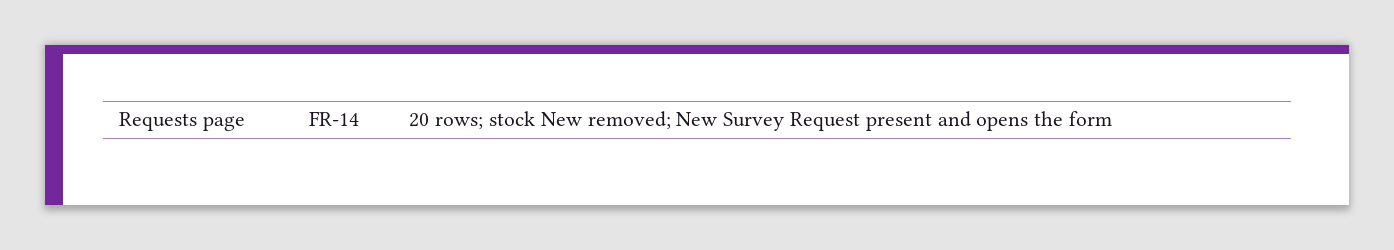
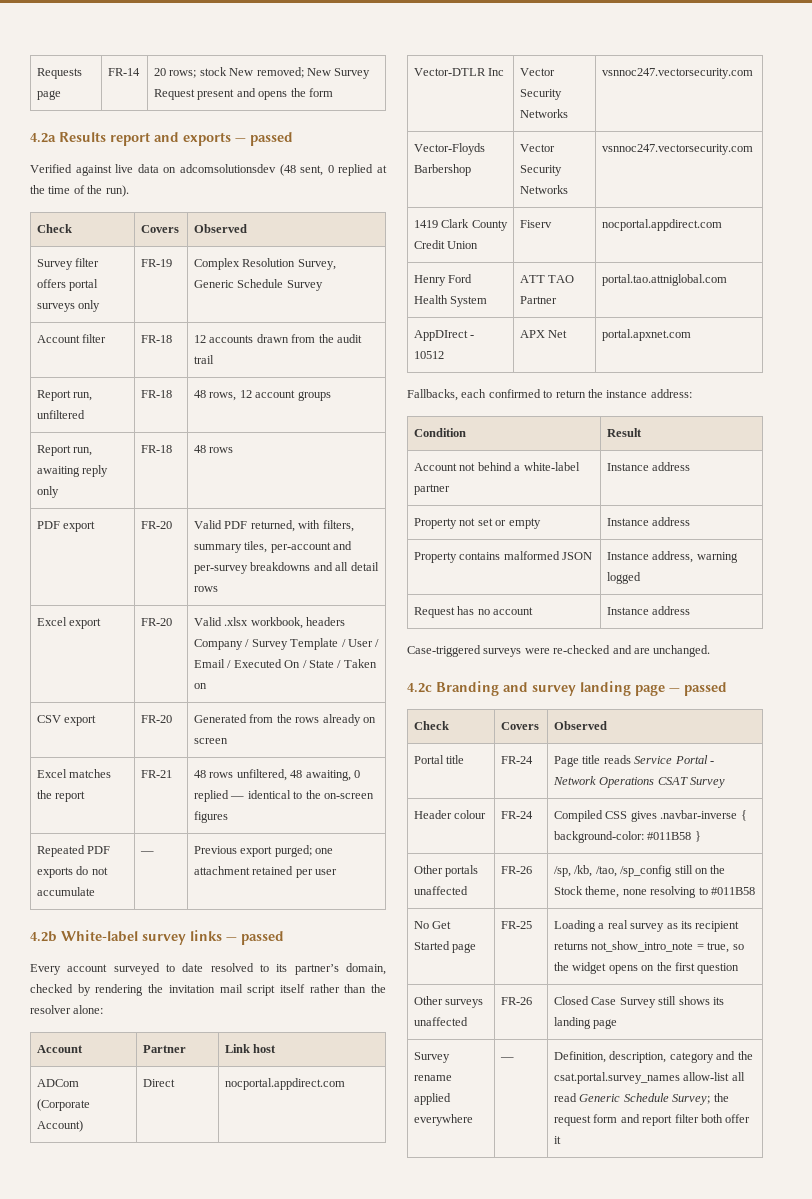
+ 4.2a Results report and exports — passed
+ Verified against live data on adcomsolutionsdev (48 sent, 0 replied at the time of the run).
+ Check | Covers | Observed
+ Survey filter offers portal surveys only | FR-19 | Complex Resolution Survey, Generic Schedule Survey
+ Account filter | FR-18 | 12 accounts drawn from the audit trail
+ Report run, unfiltered | FR-18 | 48 rows, 12 account groups
+ Report run, awaiting reply only | FR-18 | 48 rows
+ PDF export | FR-20 | Valid PDF returned, with filters, summary tiles, per-account and per-survey breakdowns and all detail rows
+ Excel export | FR-20 | Valid .xlsx workbook, headers Company / Survey Template / User / Email / Executed On / State / Taken on
+ CSV export | FR-20 | Generated from the rows already on screen
+ Excel matches the report | FR-21 | 48 rows unfiltered, 48 awaiting, 0 replied — identical to the on-screen figures
+ Repeated PDF exports do not accumulate | — | Previous export purged; one attachment retained per user
+ 4.2b White-label survey links — passed
+ Every account surveyed to date resolved to its partner’s domain, checked by rendering the invitation mail script itself rather than the resolver alone:
+ Account | Partner | Link host
+ ADCom (Corporate Account) | Direct | nocportal.appdirect.com
+ Vector-DTLR Inc | Vector Security Networks | vsnnoc247.vectorsecurity.com
+ Vector-Floyds Barbershop | Vector Security Networks | vsnnoc247.vectorsecurity.com
+ 1419 Clark County Credit Union | Fiserv | nocportal.appdirect.com
+ Henry Ford Health System | ATT TAO Partner | portal.tao.attniglobal.com
+ AppDIrect - 10512 | APX Net | portal.apxnet.com
+ Fallbacks, each confirmed to return the instance address:
+ Condition | Result
+ Account not behind a white-label partner | Instance address
+ Property not set or empty | Instance address
+ Property contains malformed JSON | Instance address, warning logged
+ Request has no account | Instance address
+ Case-triggered surveys were re-checked and are unchanged.
+ 4.2c Branding and survey landing page — passed
+ Check | Covers | Observed
+ Portal title | FR-24 | Page title reads Service Portal - Network Operations CSAT Survey
+ Header colour | FR-24 | Compiled CSS gives .navbar-inverse { background-color: #011B58 }
+ Other portals unaffected | FR-26 | /sp, /kb, /tao, /sp_config still on the Stock theme, none resolving to #011B58
+ No Get Started page | FR-25 | Loading a real survey as its recipient returns not_show_intro_note = true, so the widget opens on the first question
+ Other surveys unaffected | FR-26 | Closed Case Survey still shows its landing page
+ Survey rename applied everywhere | — | Definition, description, category and the csat.portal.survey_names allow-list all read Generic Schedule Survey; the request form and report filter both offer it

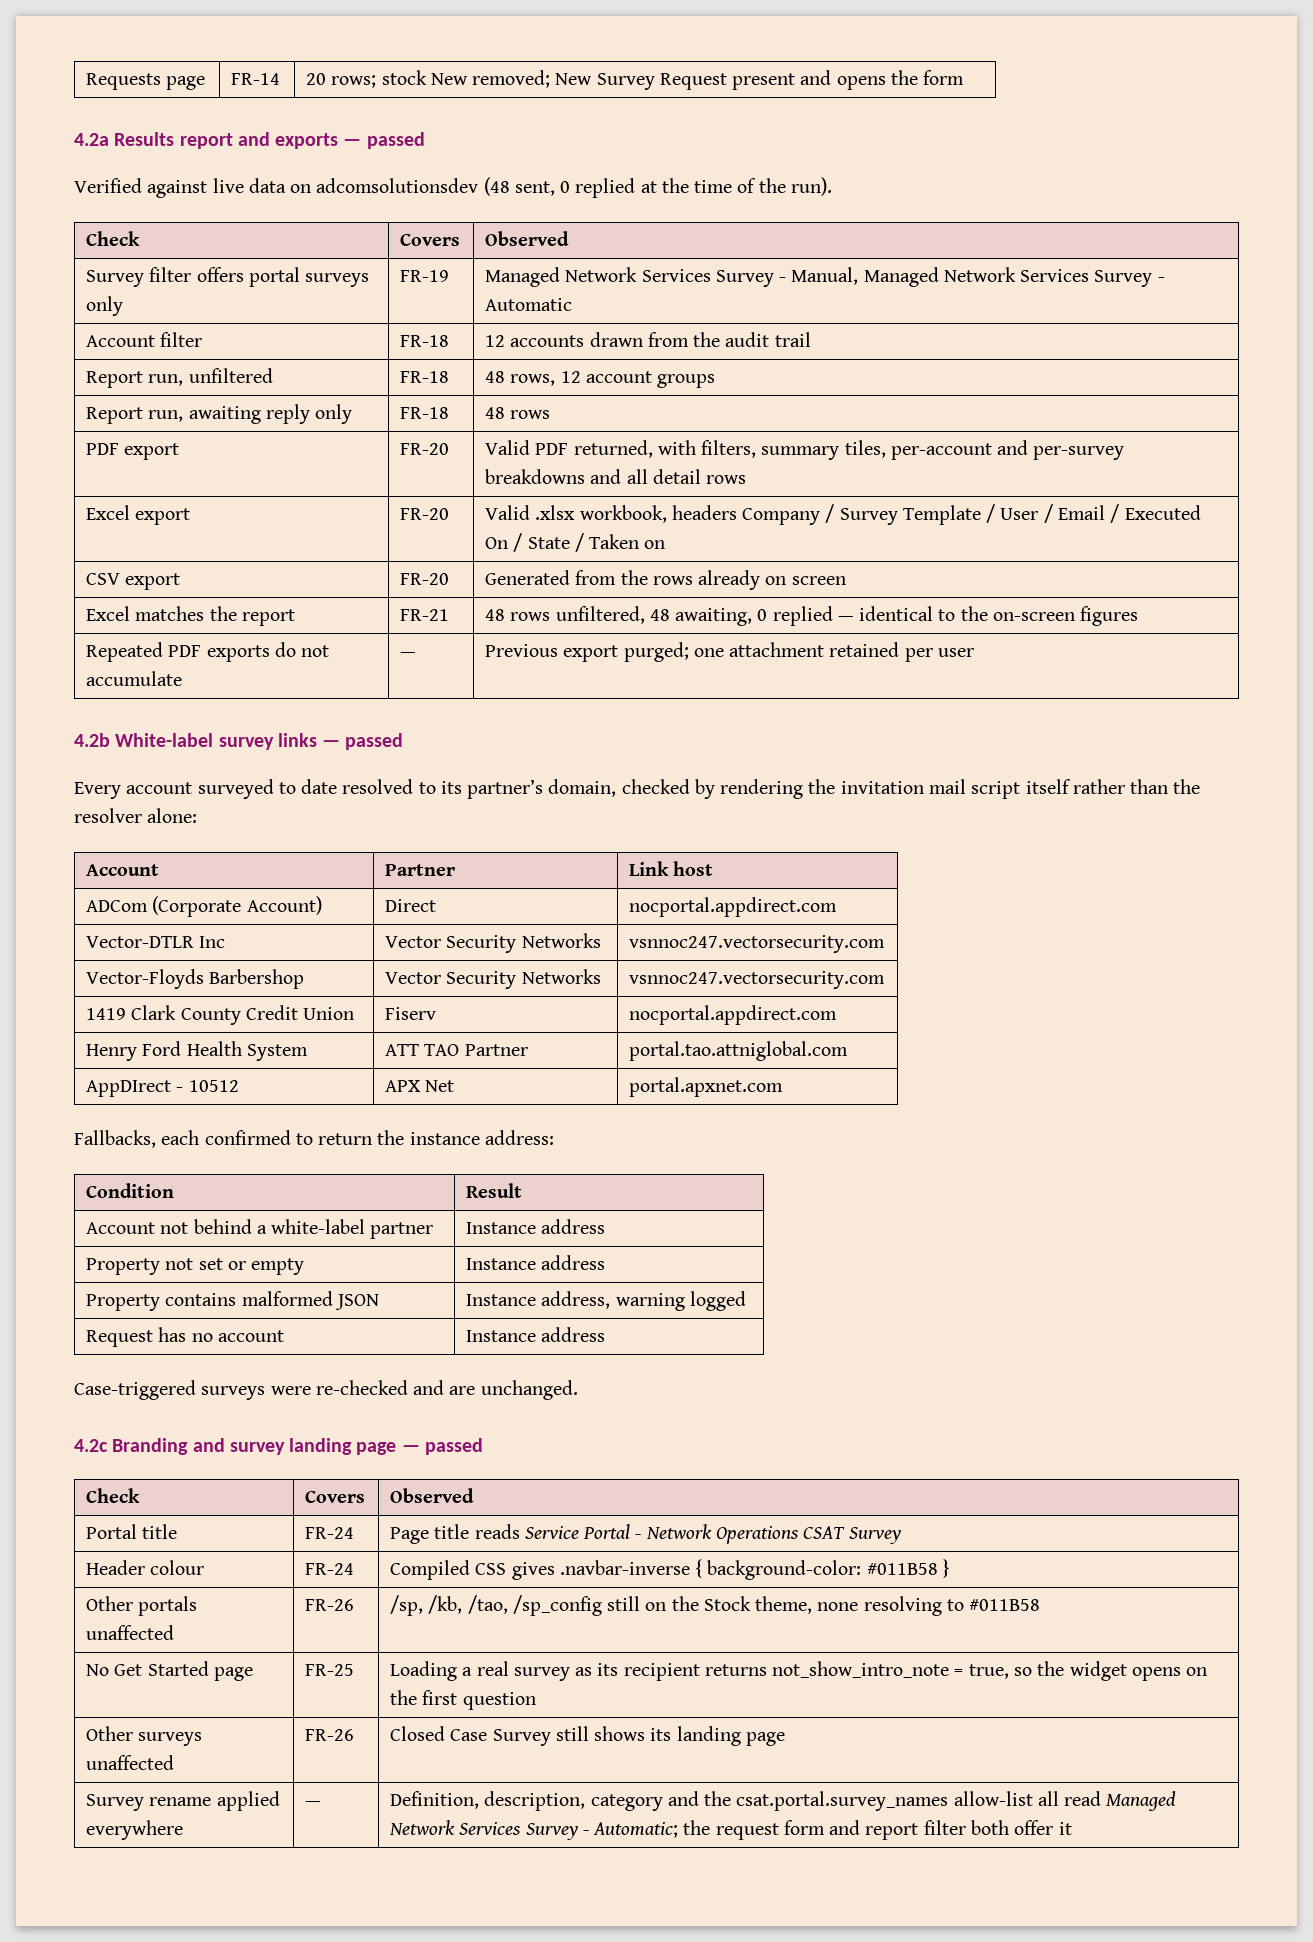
- Survey filter offers portal surveys only | FR-19 | Complex Resolution Survey, Generic Schedule Survey
+ Survey filter offers portal surveys only | FR-19 | Managed Network Services Survey - Manual, Managed Network Services Survey - Automatic
- Survey rename applied everywhere | — | Definition, description, category and the csat.portal.survey_names allow-list all read Generic Schedule Survey; the request form and report filter both offer it
+ Survey rename applied everywhere | — | Definition, description, category and the csat.portal.survey_names allow-list all read Managed Network Services Survey - Automatic; the request form and report filter both offer it

